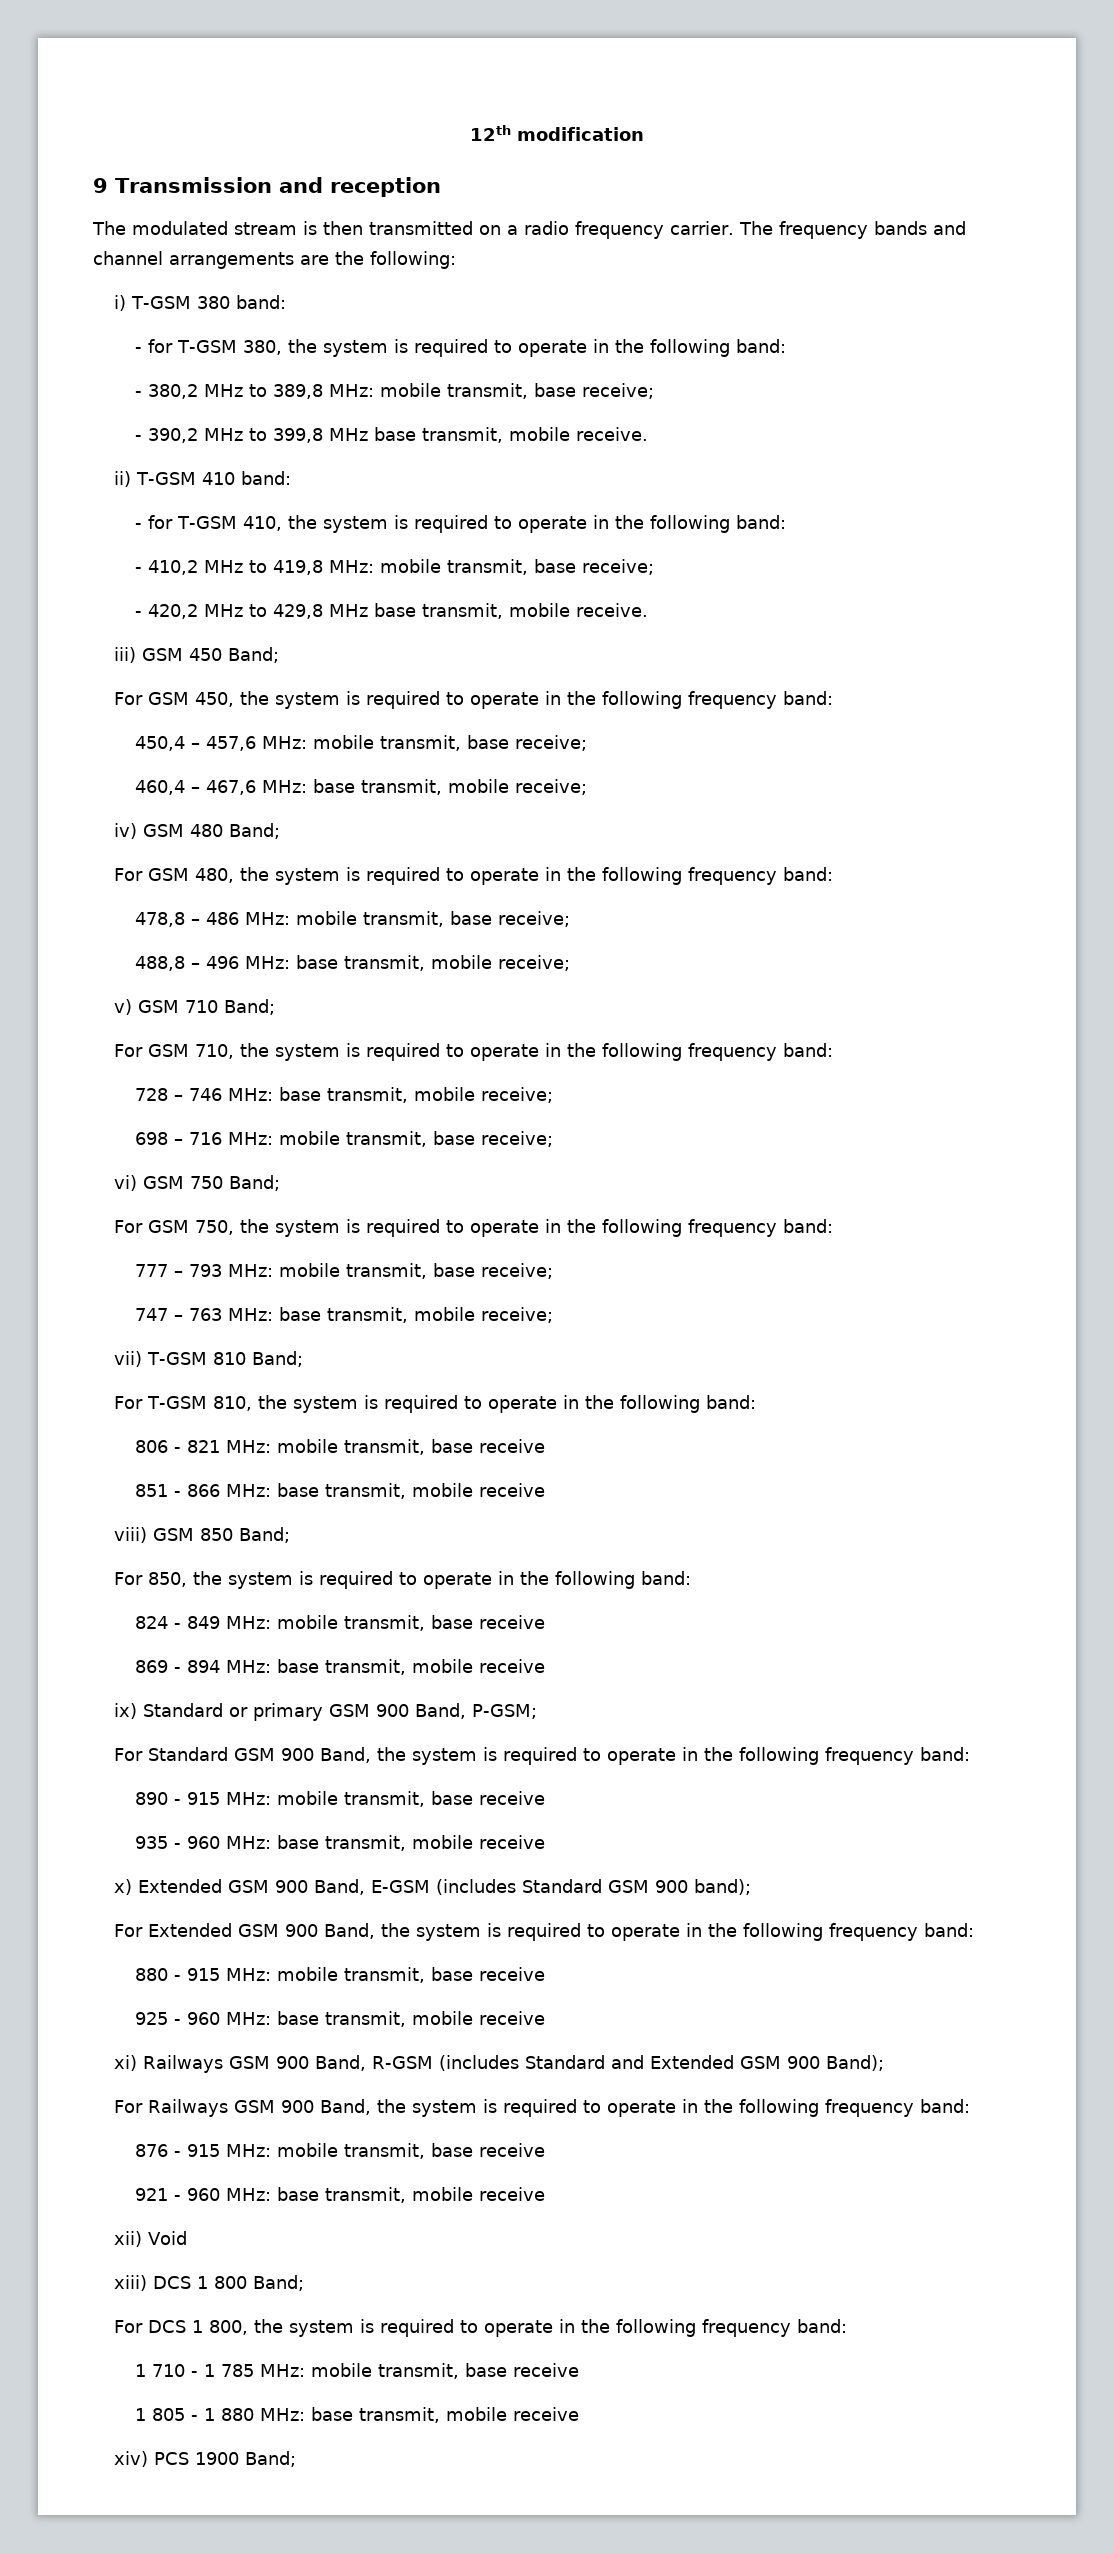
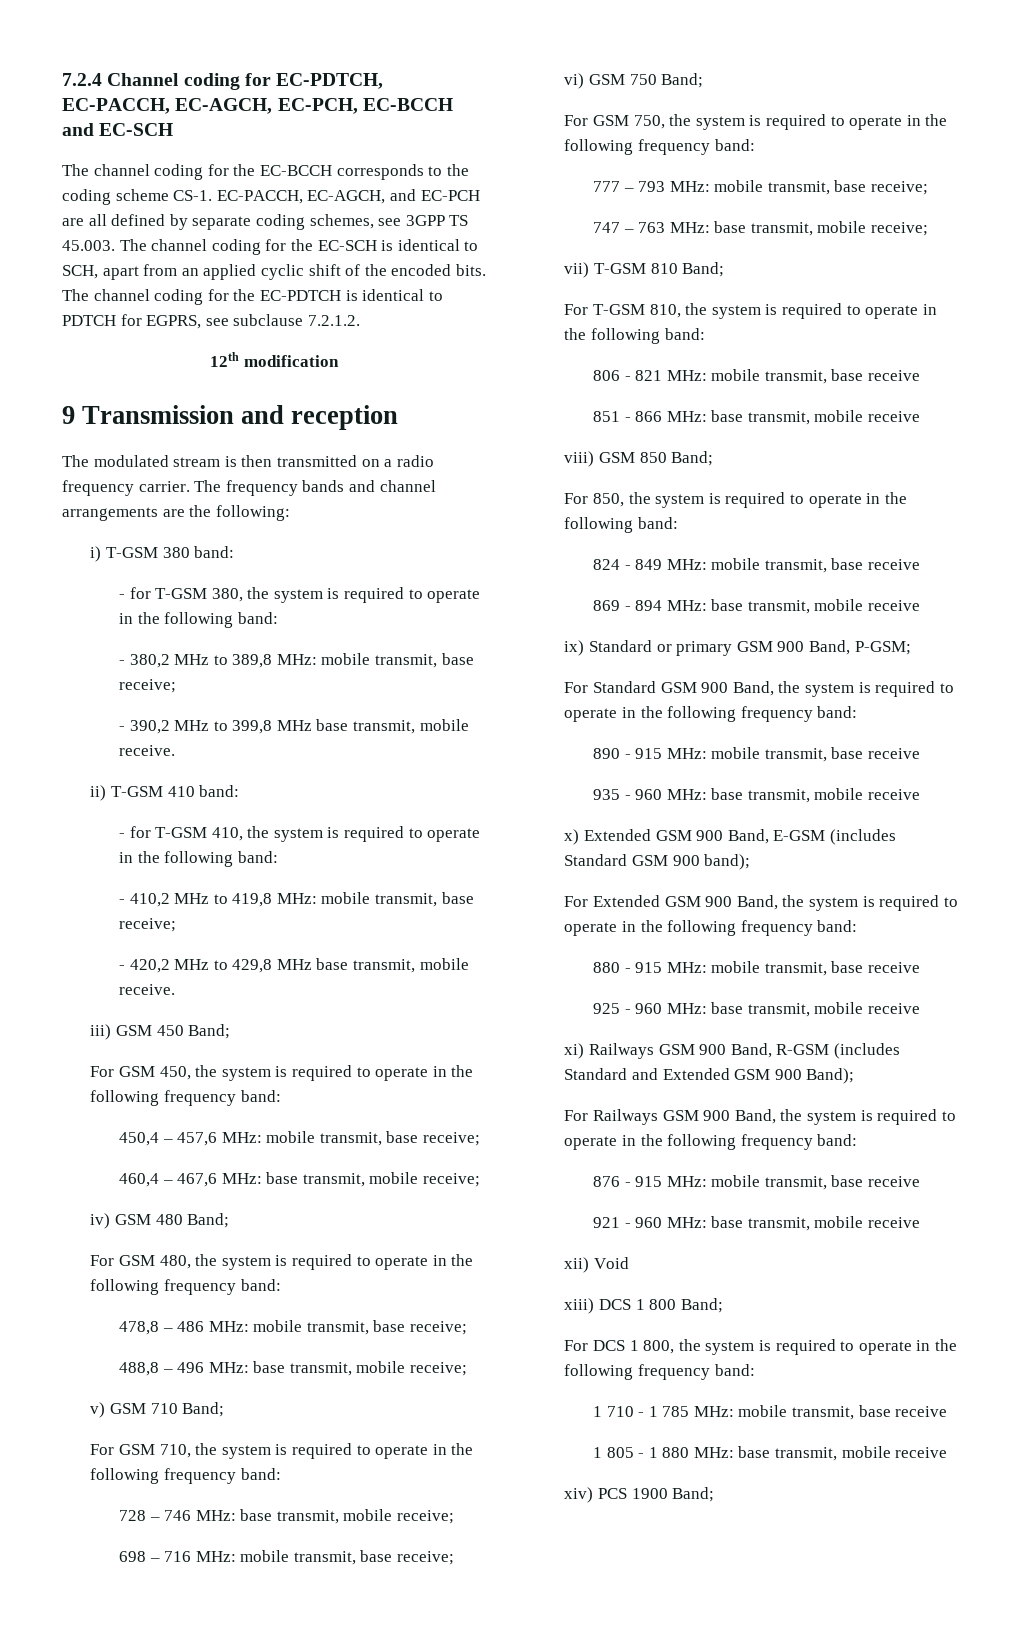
+ 7.2.4 Channel coding for EC-PDTCH, EC-PACCH, EC-AGCH, EC-PCH, EC-BCCH and EC-SCH
+ The channel coding for the EC-BCCH corresponds to the coding scheme CS-1. EC-PACCH, EC-AGCH, and EC-PCH are all defined by separate coding schemes, see 3GPP TS 45.003. The channel coding for the EC-SCH is identical to SCH, apart from an applied cyclic shift of the encoded bits. The channel coding for the EC-PDTCH is identical to PDTCH for EGPRS, see subclause 7.2.1.2.

